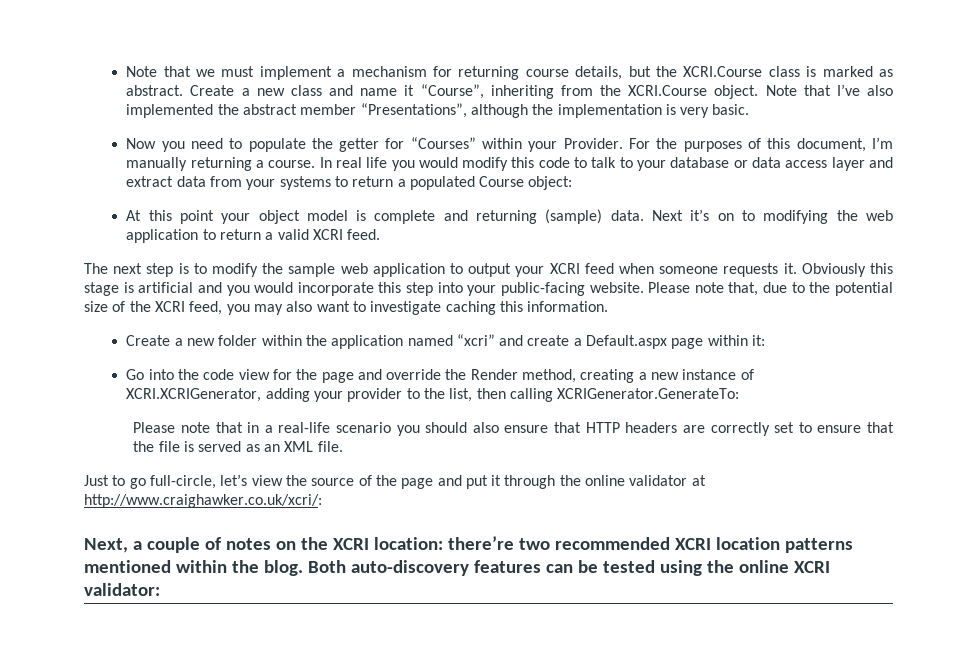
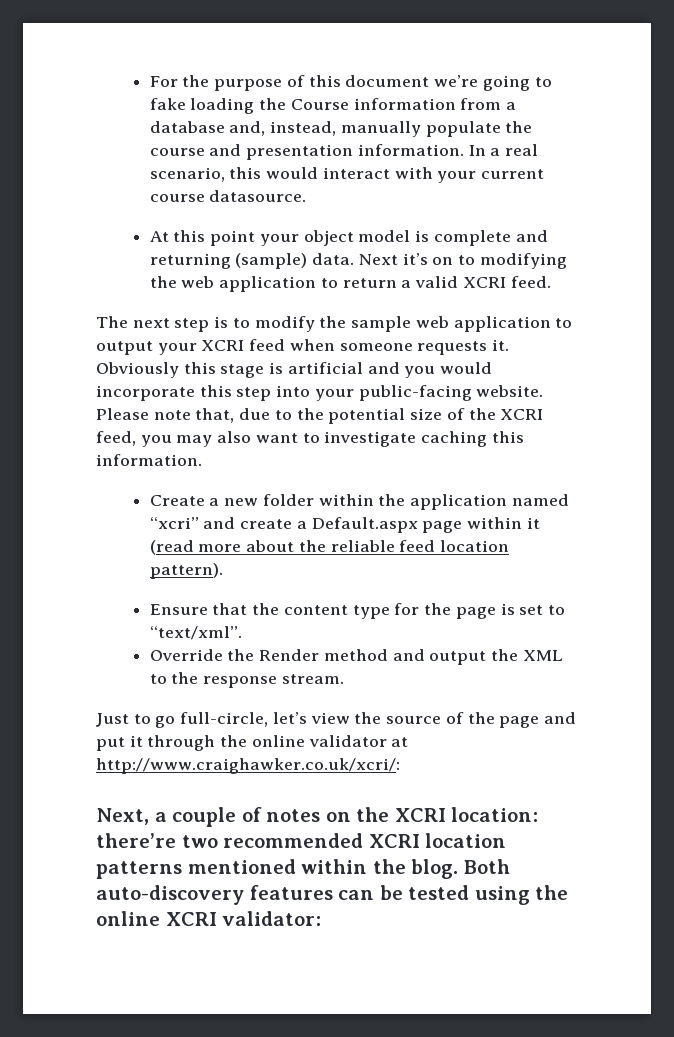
- Note that we must implement a mechanism for returning course details, but the XCRI.Course class is marked as abstract. Create a new class and name it “Course”, inheriting from the XCRI.Course object. Note that I’ve also implemented the abstract member “Presentations”, although the implementation is very basic.
- Now you need to populate the getter for “Courses” within your Provider. For the purposes of this document, I’m manually returning a course. In real life you would modify this code to talk to your database or data access layer and extract data from your systems to return a populated Course object:
+ For the purpose of this document we’re going to fake loading the Course information from a database and, instead, manually populate the course and presentation information. In a real scenario, this would interact with your current course datasource.
- Create a new folder within the application named “xcri” and create a Default.aspx page within it:
- Go into the code view for the page and override the Render method, creating a new instance of XCRI.XCRIGenerator, adding your provider to the list, then calling XCRIGenerator.GenerateTo:
- Please note that in a real-life scenario you should also ensure that HTTP headers are correctly set to ensure that the file is served as an XML file.
+ Create a new folder within the application named “xcri” and create a Default.aspx page within it (read more about the reliable feed location pattern).
+ Ensure that the content type for the page is set to “text/xml”.
+ Override the Render method and output the XML to the response stream.

